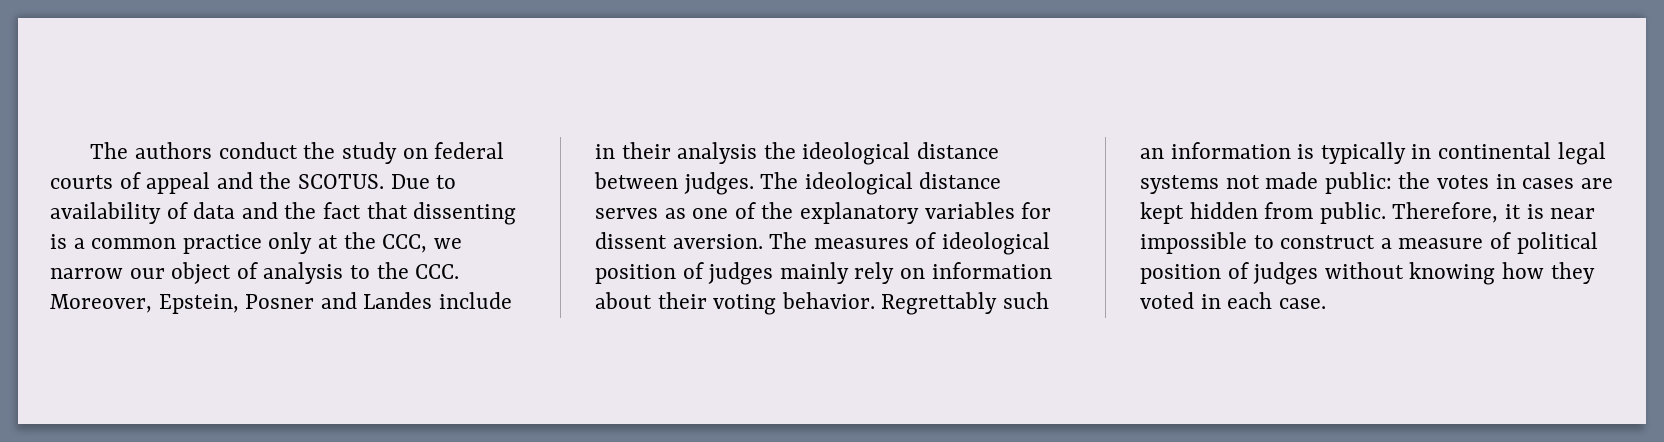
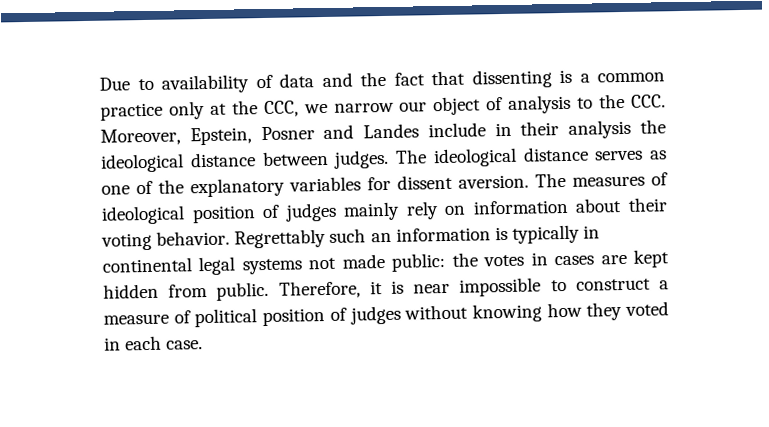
- The authors conduct the study on federal courts of appeal and the SCOTUS.

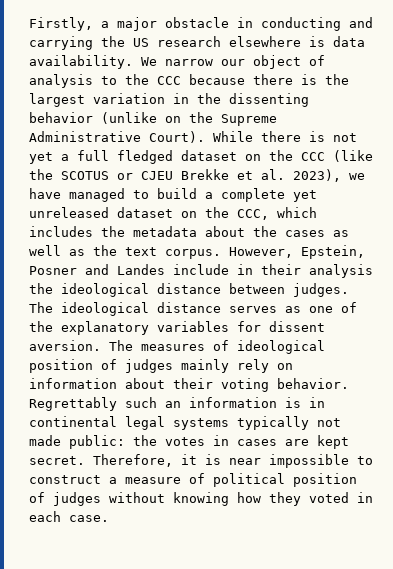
- Due to availability of data and the fact that dissenting is a common practice only at the CCC, we narrow our object of analysis to the CCC. Moreover, Epstein, Posner and Landes include in their analysis the ideological distance between judges.
+ Firstly, a major obstacle in conducting and carrying the US research elsewhere is data availability. We narrow our object of analysis to the CCC because there is the largest variation in the dissenting behavior (unlike on the Supreme Administrative Court). While there is not yet a full fledged dataset on the CCC (like the SCOTUS or CJEU Brekke et al. 2023), we have managed to build a complete yet unreleased dataset on the CCC, which includes the metadata about the cases as well as the text corpus. However, Epstein, Posner and Landes include in their analysis the ideological distance between judges.
- Regrettably such an information is typically in continental legal systems not made public: the votes in cases are kept hidden from public.
+ Regrettably such an information is in continental legal systems typically not made public: the votes in cases are kept secret.

